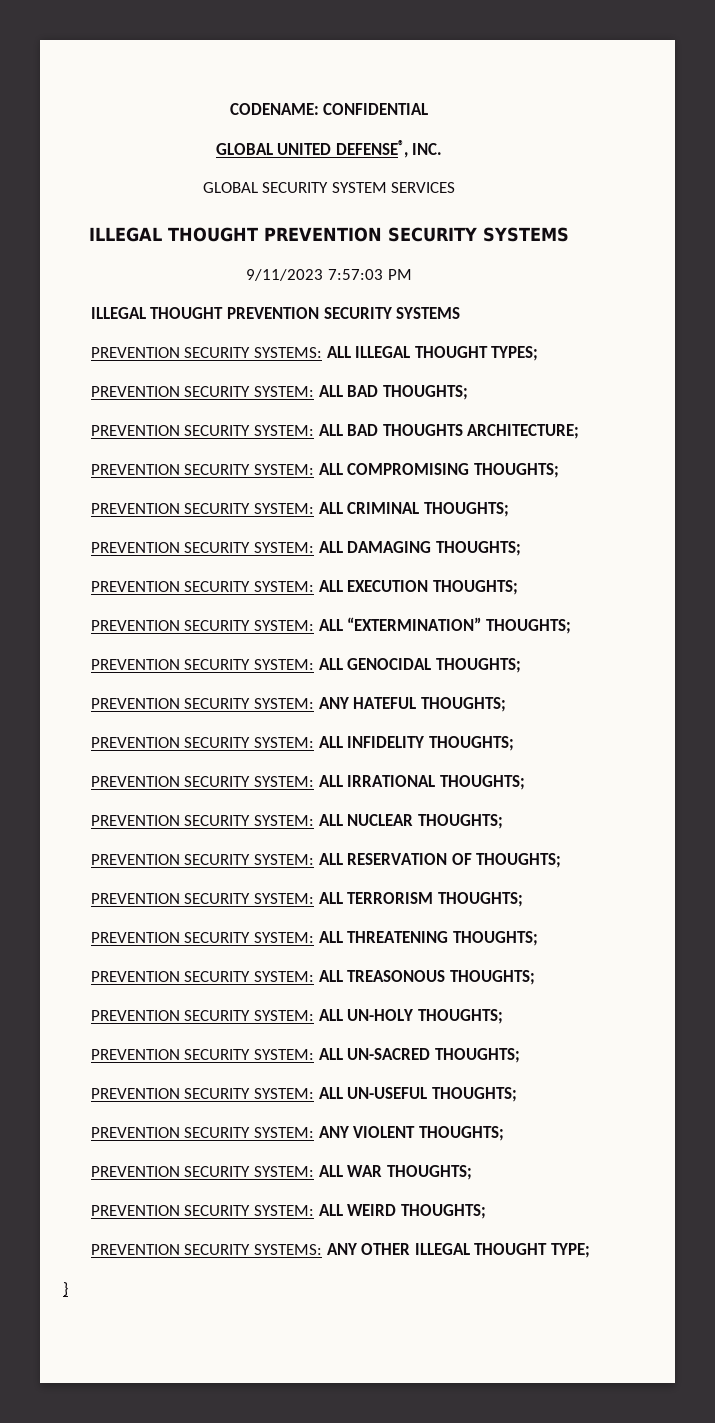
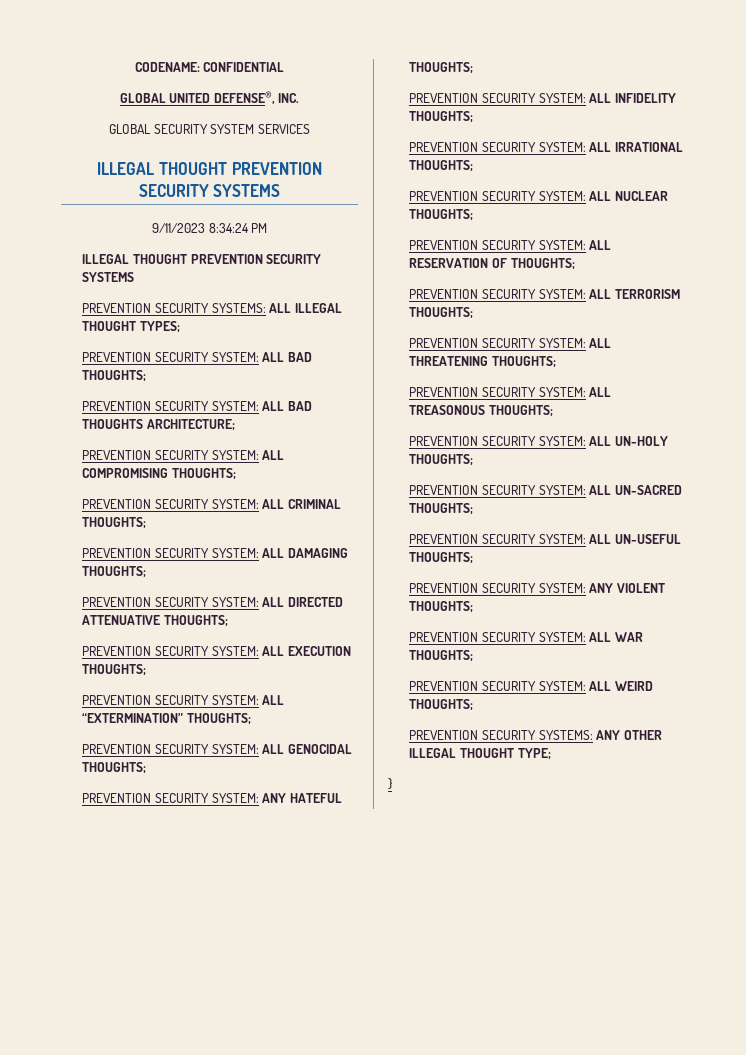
- 9/11/2023 7:57:03 PM
+ 9/11/2023 8:34:24 PM
+ PREVENTION SECURITY SYSTEM: ALL DIRECTED ATTENUATIVE THOUGHTS;

